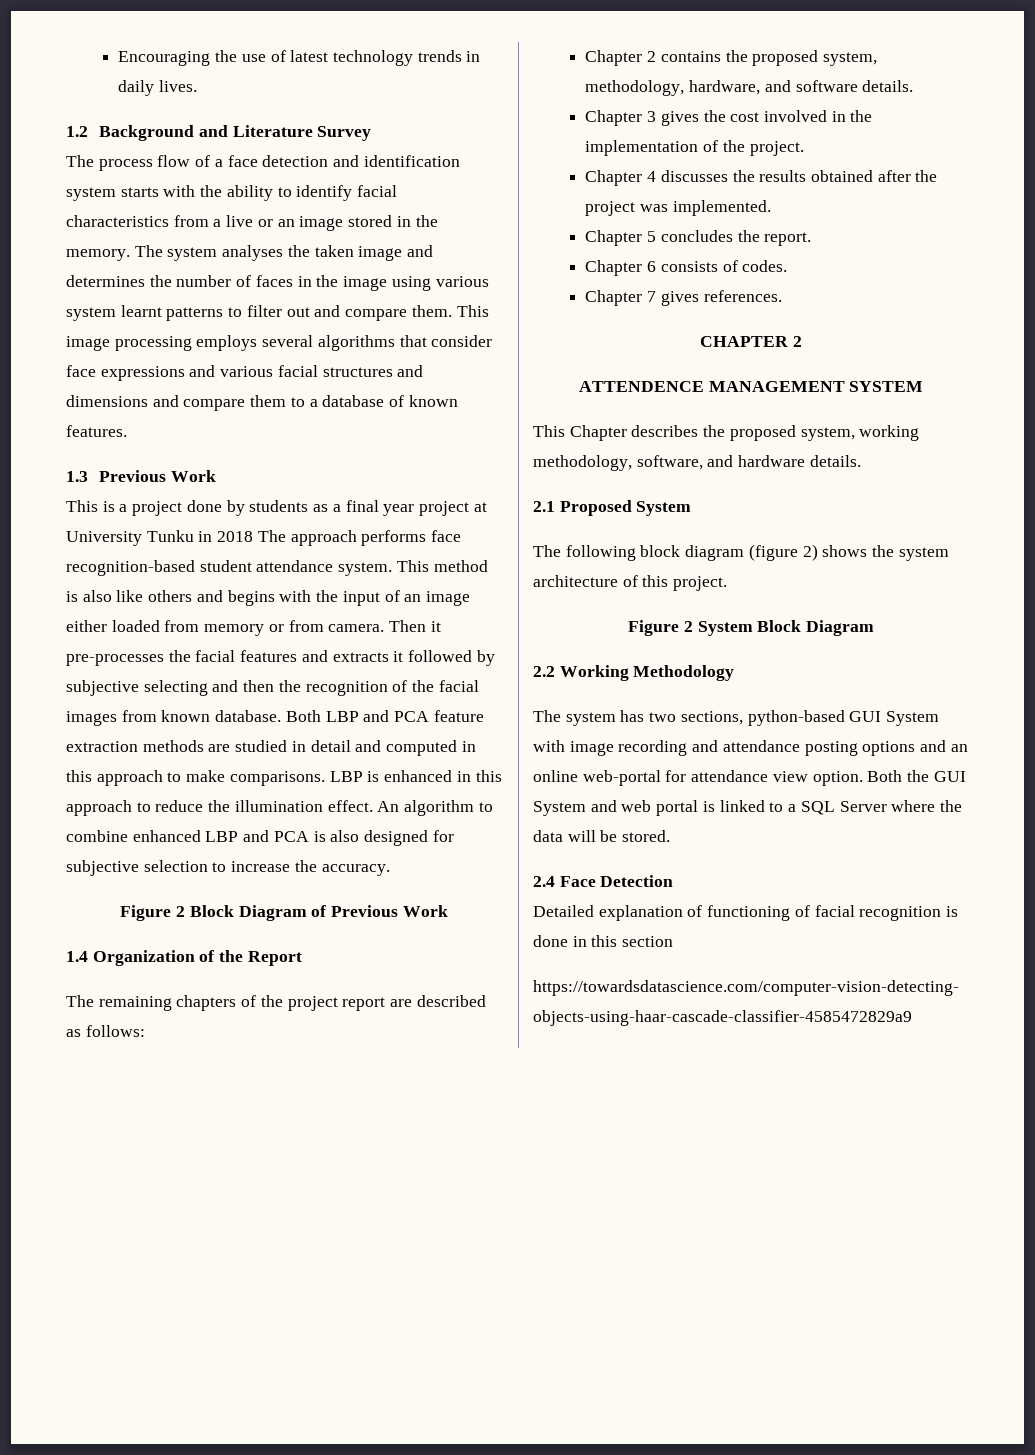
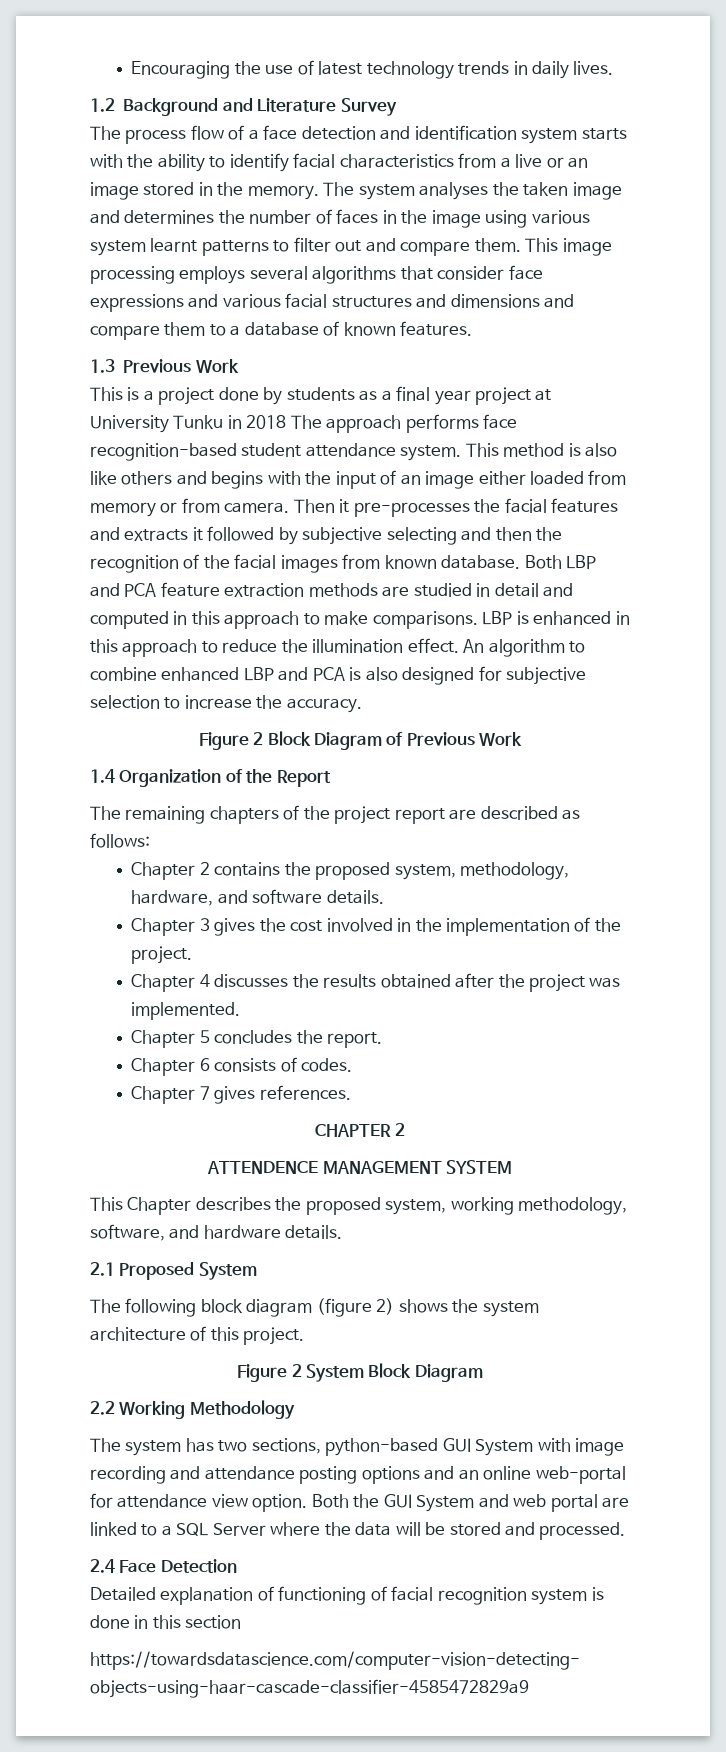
- Both the GUI System and web portal is linked to a SQL Server where the data will be stored.
+ Both the GUI System and web portal are linked to a SQL Server where the data will be stored and processed.
- Detailed explanation of functioning of facial recognition is done in this section
+ Detailed explanation of functioning of facial recognition system is done in this section

